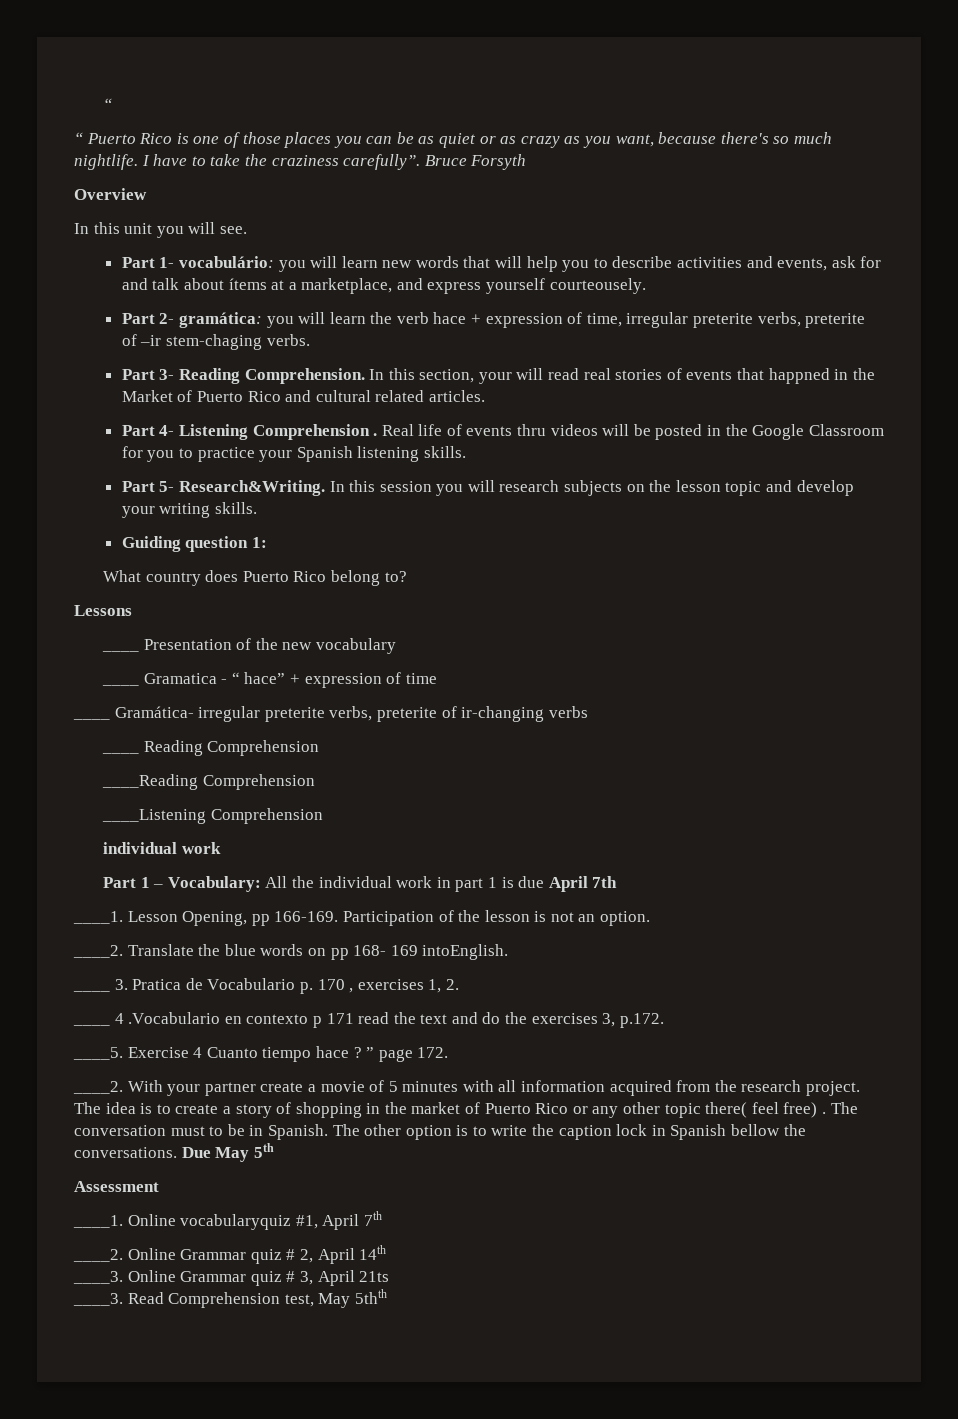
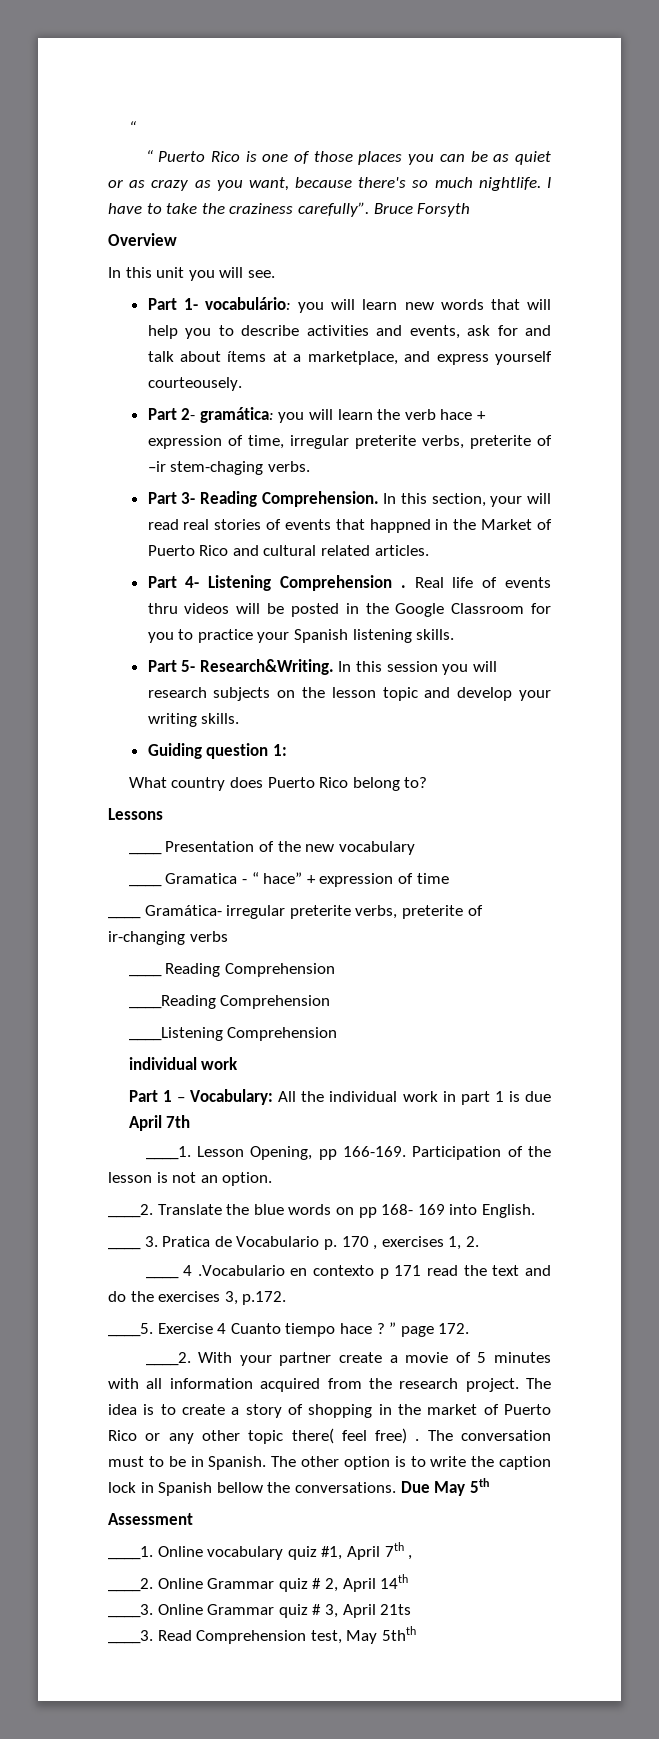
- Translate the blue words on pp 168- 169 intoEnglish.
+ Translate the blue words on pp 168- 169 into English.
- Online vocabularyquiz #1, April 7th
+ Online vocabulary quiz #1, April 7th ,

